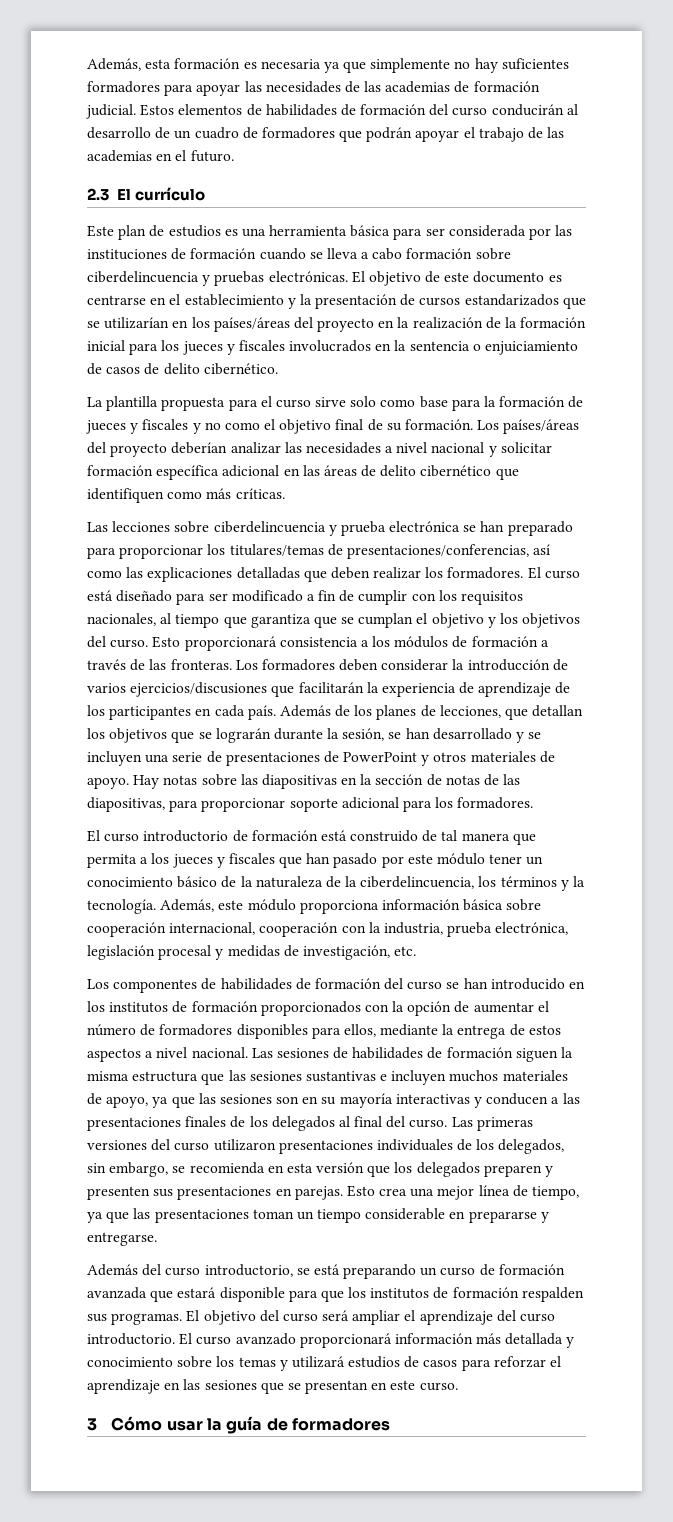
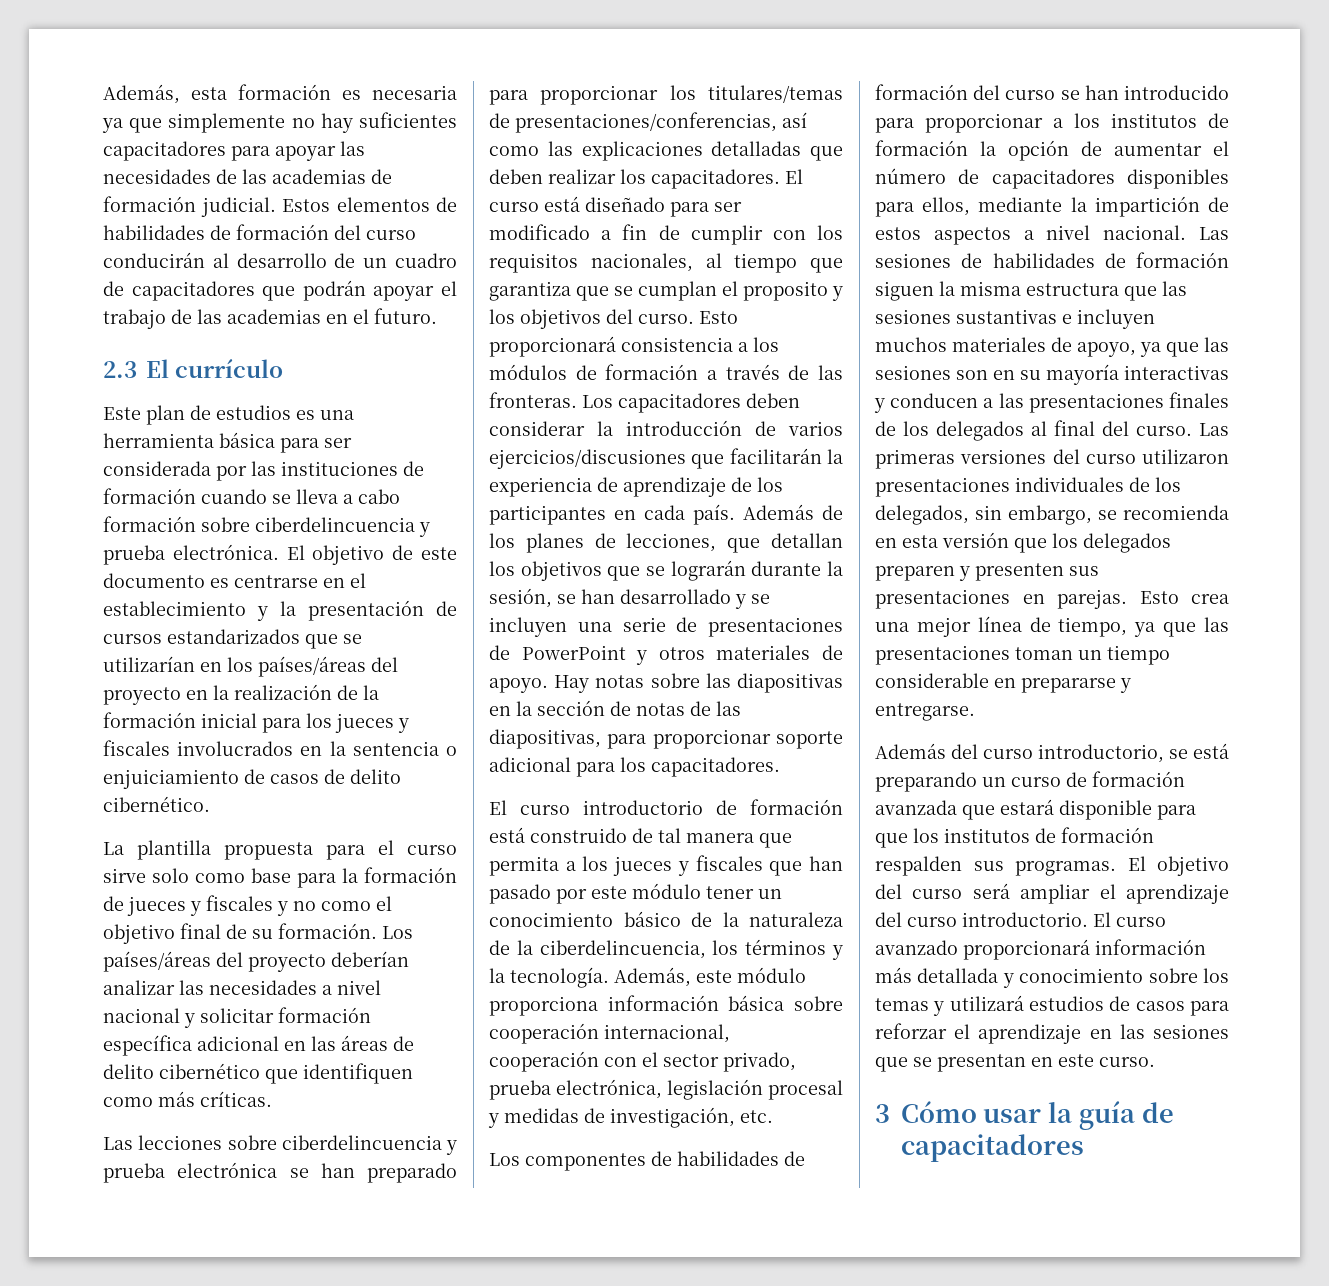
- Además, esta formación es necesaria ya que simplemente no hay suficientes formadores para apoyar las necesidades de las academias de formación judicial.
+ Además, esta formación es necesaria ya que simplemente no hay suficientes capacitadores para apoyar las necesidades de las academias de formación judicial.
- Estos elementos de habilidades de formación del curso conducirán al desarrollo de un cuadro de formadores que podrán apoyar el trabajo de las academias en el futuro.
+ Estos elementos de habilidades de formación del curso conducirán al desarrollo de un cuadro de capacitadores que podrán apoyar el trabajo de las academias en el futuro.
- Este plan de estudios es una herramienta básica para ser considerada por las instituciones de formación cuando se lleva a cabo formación sobre ciberdelincuencia y pruebas electrónicas.
+ Este plan de estudios es una herramienta básica para ser considerada por las instituciones de formación cuando se lleva a cabo formación sobre ciberdelincuencia y prueba electrónica.
- Las lecciones sobre ciberdelincuencia y prueba electrónica se han preparado para proporcionar los titulares/temas de presentaciones/conferencias, así como las explicaciones detalladas que deben realizar los formadores.
+ Las lecciones sobre ciberdelincuencia y prueba electrónica se han preparado para proporcionar los titulares/temas de presentaciones/conferencias, así como las explicaciones detalladas que deben realizar los capacitadores.
- El curso está diseñado para ser modificado a fin de cumplir con los requisitos nacionales, al tiempo que garantiza que se cumplan el objetivo y los objetivos del curso.
+ El curso está diseñado para ser modificado a fin de cumplir con los requisitos nacionales, al tiempo que garantiza que se cumplan el proposito y los objetivos del curso.
- Los formadores deben considerar la introducción de varios ejercicios/discusiones que facilitarán la experiencia de aprendizaje de los participantes en cada país.
+ Los capacitadores deben considerar la introducción de varios ejercicios/discusiones que facilitarán la experiencia de aprendizaje de los participantes en cada país.
- Hay notas sobre las diapositivas en la sección de notas de las diapositivas, para proporcionar soporte adicional para los formadores.
+ Hay notas sobre las diapositivas en la sección de notas de las diapositivas, para proporcionar soporte adicional para los capacitadores.
- Además, este módulo proporciona información básica sobre cooperación internacional, cooperación con la industria, prueba electrónica, legislación procesal y medidas de investigación, etc.
+ Además, este módulo proporciona información básica sobre cooperación internacional, cooperación con el sector privado, prueba electrónica, legislación procesal y medidas de investigación, etc.
- Los componentes de habilidades de formación del curso se han introducido en los institutos de formación proporcionados con la opción de aumentar el número de formadores disponibles para ellos, mediante la entrega de estos aspectos a nivel nacional.
+ Los componentes de habilidades de formación del curso se han introducido para proporcionar a los institutos de formación la opción de aumentar el número de capacitadores disponibles para ellos, mediante la impartición de estos aspectos a nivel nacional.
- 3 Cómo usar la guía de formadores
+ 3 Cómo usar la guía de capacitadores

